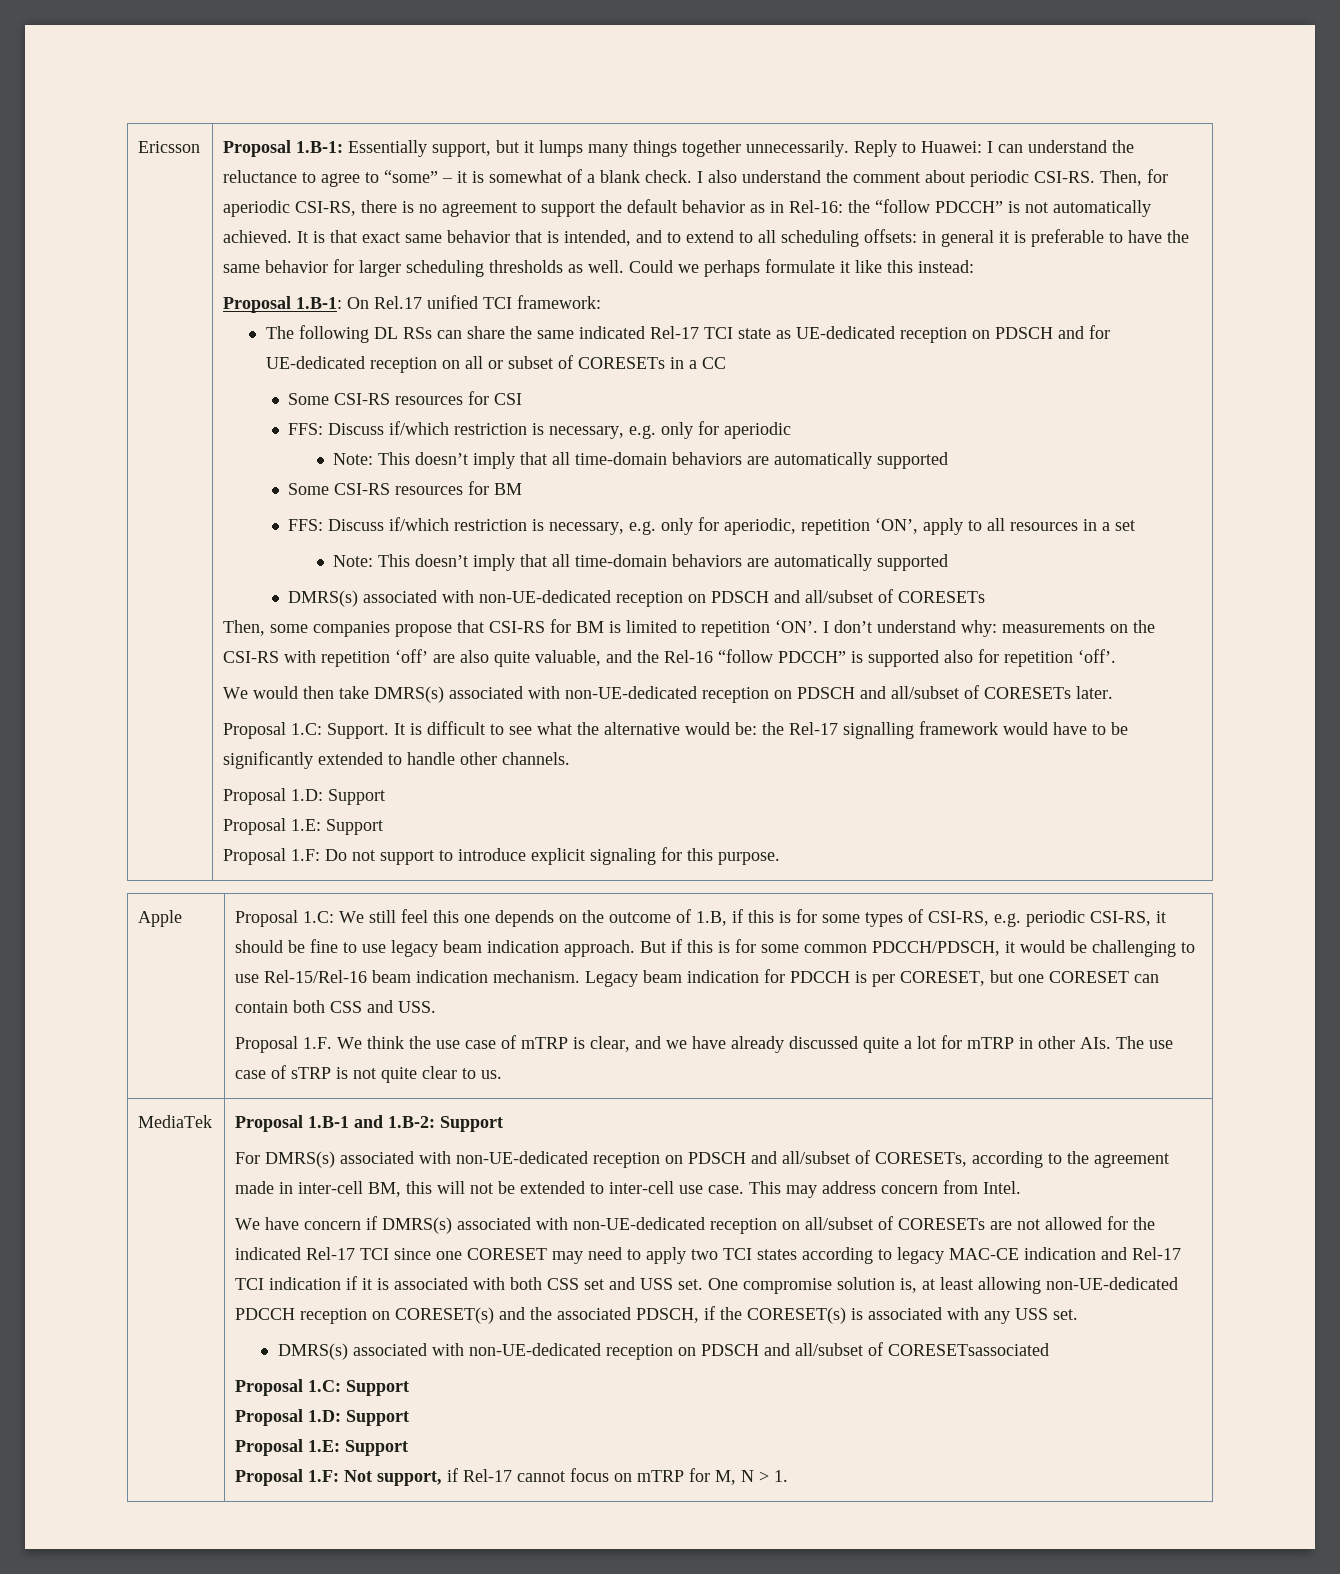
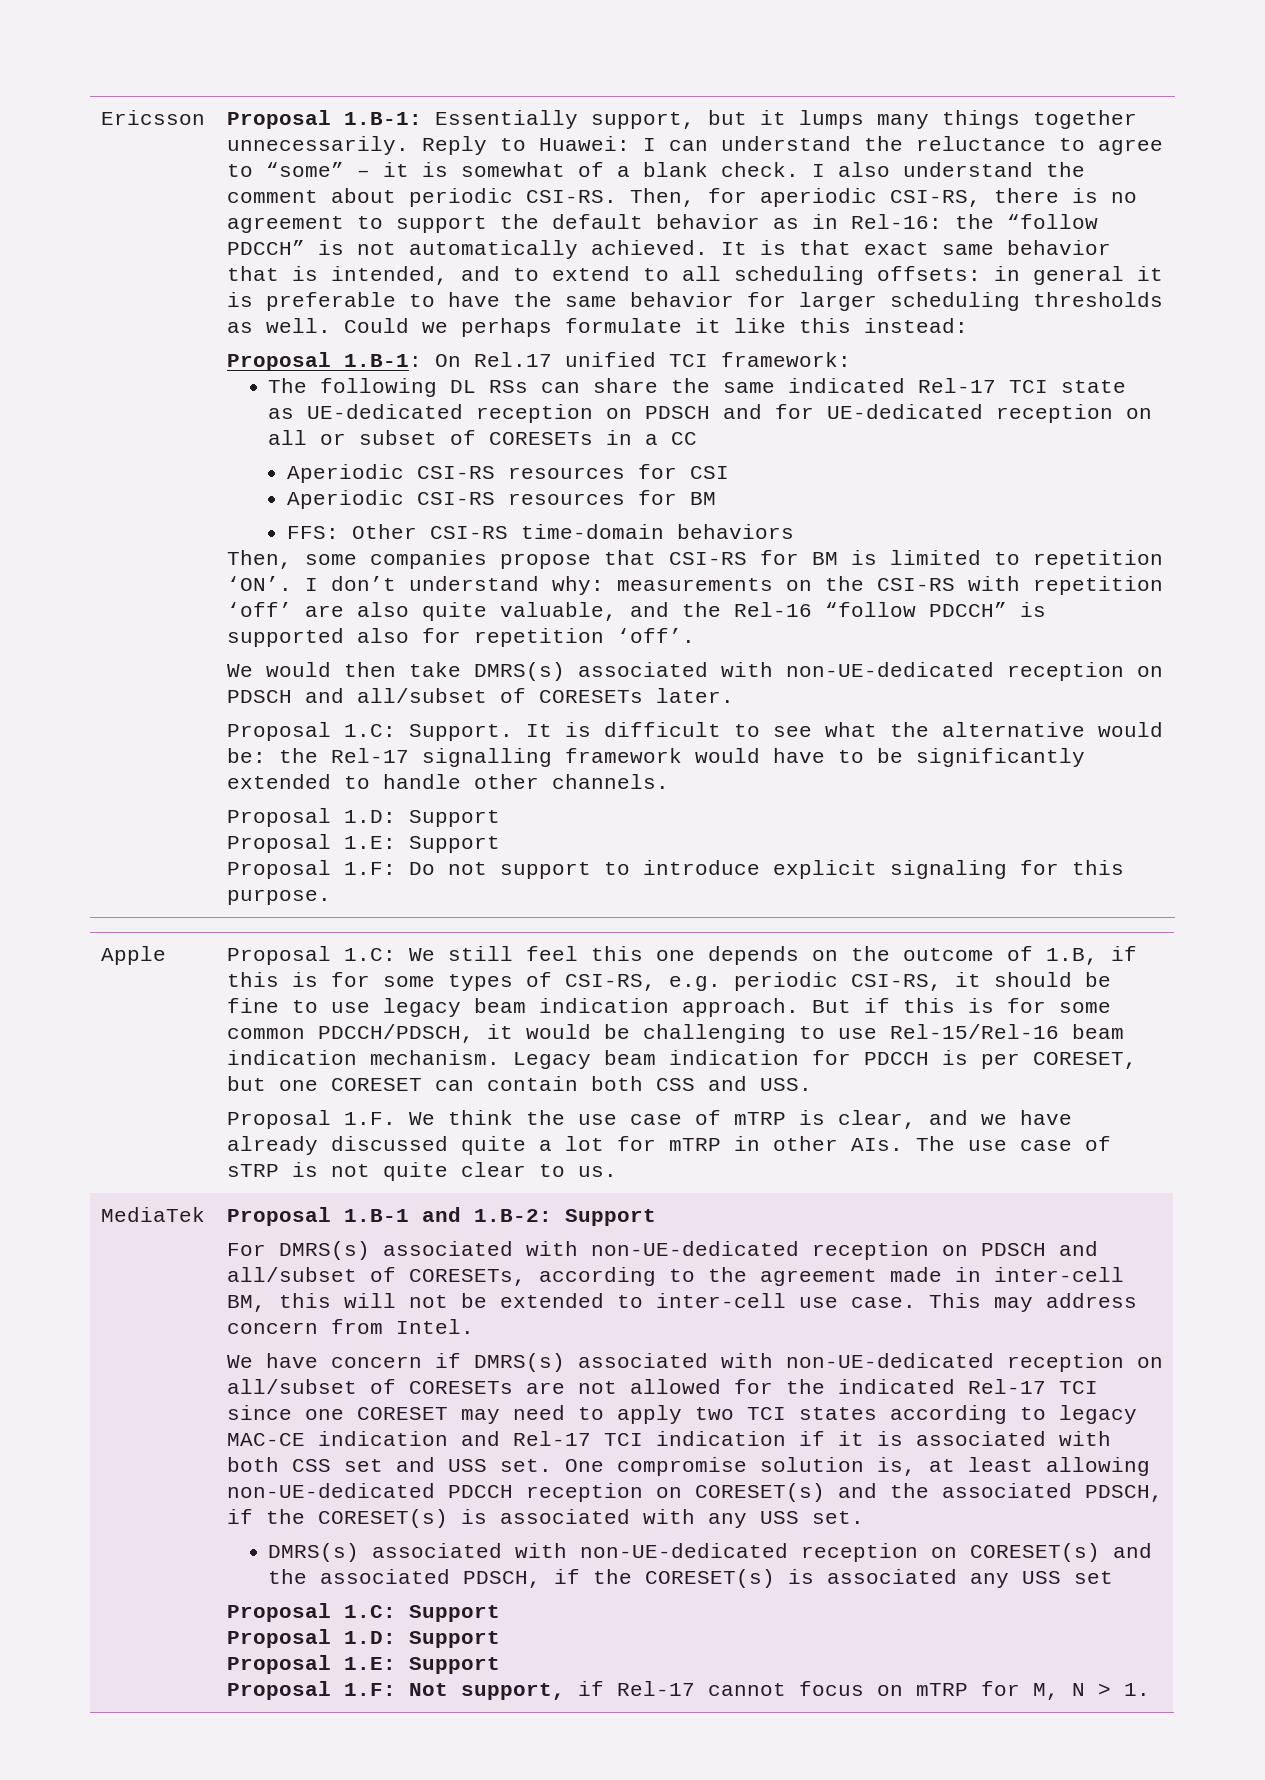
- Some CSI-RS resources for CSI
+ Aperiodic CSI-RS resources for CSI
- FFS: Discuss if/which restriction is necessary, e.g. only for aperiodic
- Note: This doesn’t imply that all time-domain behaviors are automatically supported
- Some CSI-RS resources for BM
+ Aperiodic CSI-RS resources for BM
- FFS: Discuss if/which restriction is necessary, e.g. only for aperiodic, repetition ‘ON’, apply to all resources in a set
- Note: This doesn’t imply that all time-domain behaviors are automatically supported
- DMRS(s) associated with non-UE-dedicated reception on PDSCH and all/subset of CORESETs
+ FFS: Other CSI-RS time-domain behaviors
- DMRS(s) associated with non-UE-dedicated reception on PDSCH and all/subset of CORESETsassociated
+ DMRS(s) associated with non-UE-dedicated reception on CORESET(s) and the associated PDSCH, if the CORESET(s) is associated any USS set

